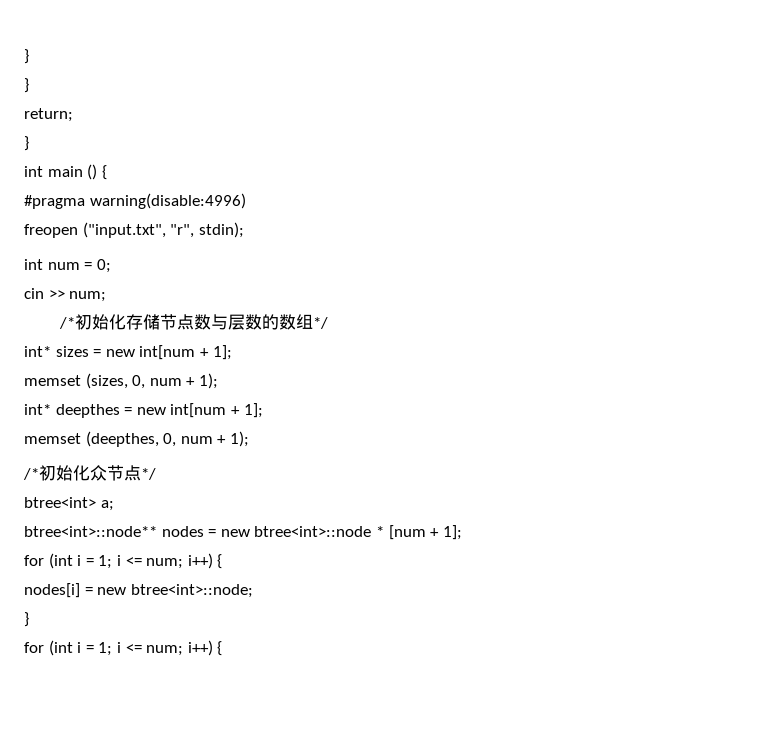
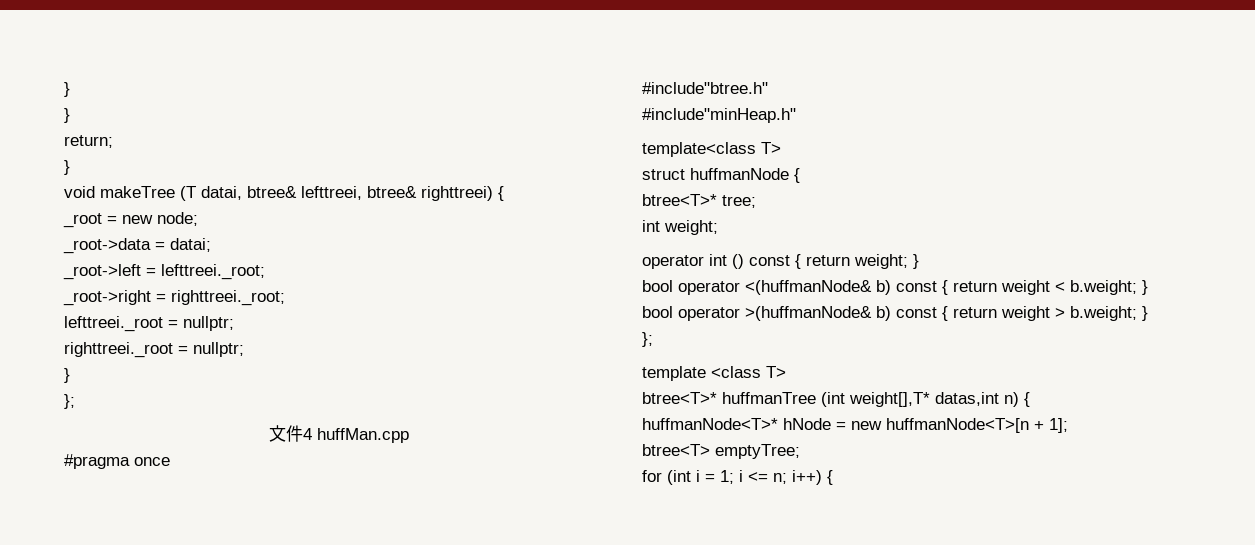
- int main () {
- #pragma warning(disable:4996)
- freopen ("input.txt", "r", stdin);
- int num = 0;
- cin >> num;
- /*初始化存储节点数与层数的数组*/
- int* sizes = new int[num + 1];
- memset (sizes, 0, num + 1);
- int* deepthes = new int[num + 1];
- memset (deepthes, 0, num + 1);
- /*初始化众节点*/
- btree<int> a;
- btree<int>::node** nodes = new btree<int>::node * [num + 1];
- for (int i = 1; i <= num; i++) {
- nodes[i] = new btree<int>::node;
+ void makeTree (T datai, btree& lefttreei, btree& righttreei) {
+ _root = new node;
+ _root->data = datai;
+ _root->left = lefttreei._root;
+ _root->right = righttreei._root;
+ lefttreei._root = nullptr;
+ righttreei._root = nullptr;
  }
- for (int i = 1; i <= num; i++) {
+ };
+ 文件4 huffMan.cpp
+ #pragma once
+ #include"btree.h"
+ #include"minHeap.h"
+ template<class T>
+ struct huffmanNode {
+ btree<T>* tree;
+ int weight;
+ operator int () const { return weight; }
+ bool operator <(huffmanNode& b) const { return weight < b.weight; }
+ bool operator >(huffmanNode& b) const { return weight > b.weight; }
+ };
+ template <class T>
+ btree<T>* huffmanTree (int weight[],T* datas,int n) {
+ huffmanNode<T>* hNode = new huffmanNode<T>[n + 1];
+ btree<T> emptyTree;
+ for (int i = 1; i <= n; i++) {

